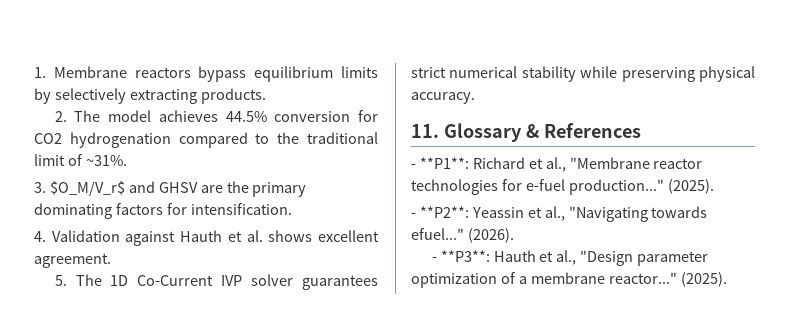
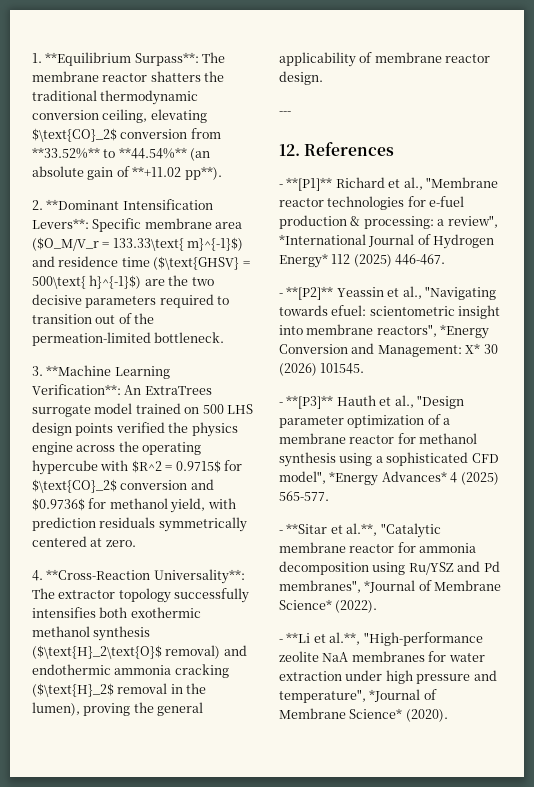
- 1. Membrane reactors bypass equilibrium limits by selectively extracting products.
- 2. The model achieves 44.5% conversion for CO2 hydrogenation compared to the traditional limit of ~31%.
- 3. $O_M/V_r$ and GHSV are the primary dominating factors for intensification.
- 4. Validation against Hauth et al. shows excellent agreement.
- 5. The 1D Co-Current IVP solver guarantees strict numerical stability while preserving physical accuracy.
- 11. Glossary & References
+ 1. **Equilibrium Surpass**: The membrane reactor shatters the traditional thermodynamic conversion ceiling, elevating $\text{CO}_2$ conversion from **33.52%** to **44.54%** (an absolute gain of **+11.02 pp**).
+ 2. **Dominant Intensification Levers**: Specific membrane area ($O_M/V_r = 133.33\text{ m}^{-1}$) and residence time ($\text{GHSV} = 500\text{ h}^{-1}$) are the two decisive parameters required to transition out of the permeation-limited bottleneck.
+ 3. **Machine Learning Verification**: An ExtraTrees surrogate model trained on 500 LHS design points verified the physics engine across the operating hypercube with $R^2 = 0.9715$ for $\text{CO}_2$ conversion and $0.9736$ for methanol yield, with prediction residuals symmetrically centered at zero.
+ 4. **Cross-Reaction Universality**: The extractor topology successfully intensifies both exothermic methanol synthesis ($\text{H}_2\text{O}$ removal) and endothermic ammonia cracking ($\text{H}_2$ removal in the lumen), proving the general applicability of membrane reactor design.
+ ---
+ 12. References
- - **P1**: Richard et al., "Membrane reactor technologies for e-fuel production..." (2025).
- - **P2**: Yeassin et al., "Navigating towards efuel..." (2026).
- - **P3**: Hauth et al., "Design parameter optimization of a membrane reactor..." (2025).
+ - **[P1]** Richard et al., "Membrane reactor technologies for e-fuel production & processing: a review", *International Journal of Hydrogen Energy* 112 (2025) 446-467.
+ - **[P2]** Yeassin et al., "Navigating towards efuel: scientometric insight into membrane reactors", *Energy Conversion and Management: X* 30 (2026) 101545.
+ - **[P3]** Hauth et al., "Design parameter optimization of a membrane reactor for methanol synthesis using a sophisticated CFD model", *Energy Advances* 4 (2025) 565-577.
+ - **Sitar et al.**, "Catalytic membrane reactor for ammonia decomposition using Ru/YSZ and Pd membranes", *Journal of Membrane Science* (2022).
+ - **Li et al.**, "High-performance zeolite NaA membranes for water extraction under high pressure and temperature", *Journal of Membrane Science* (2020).

